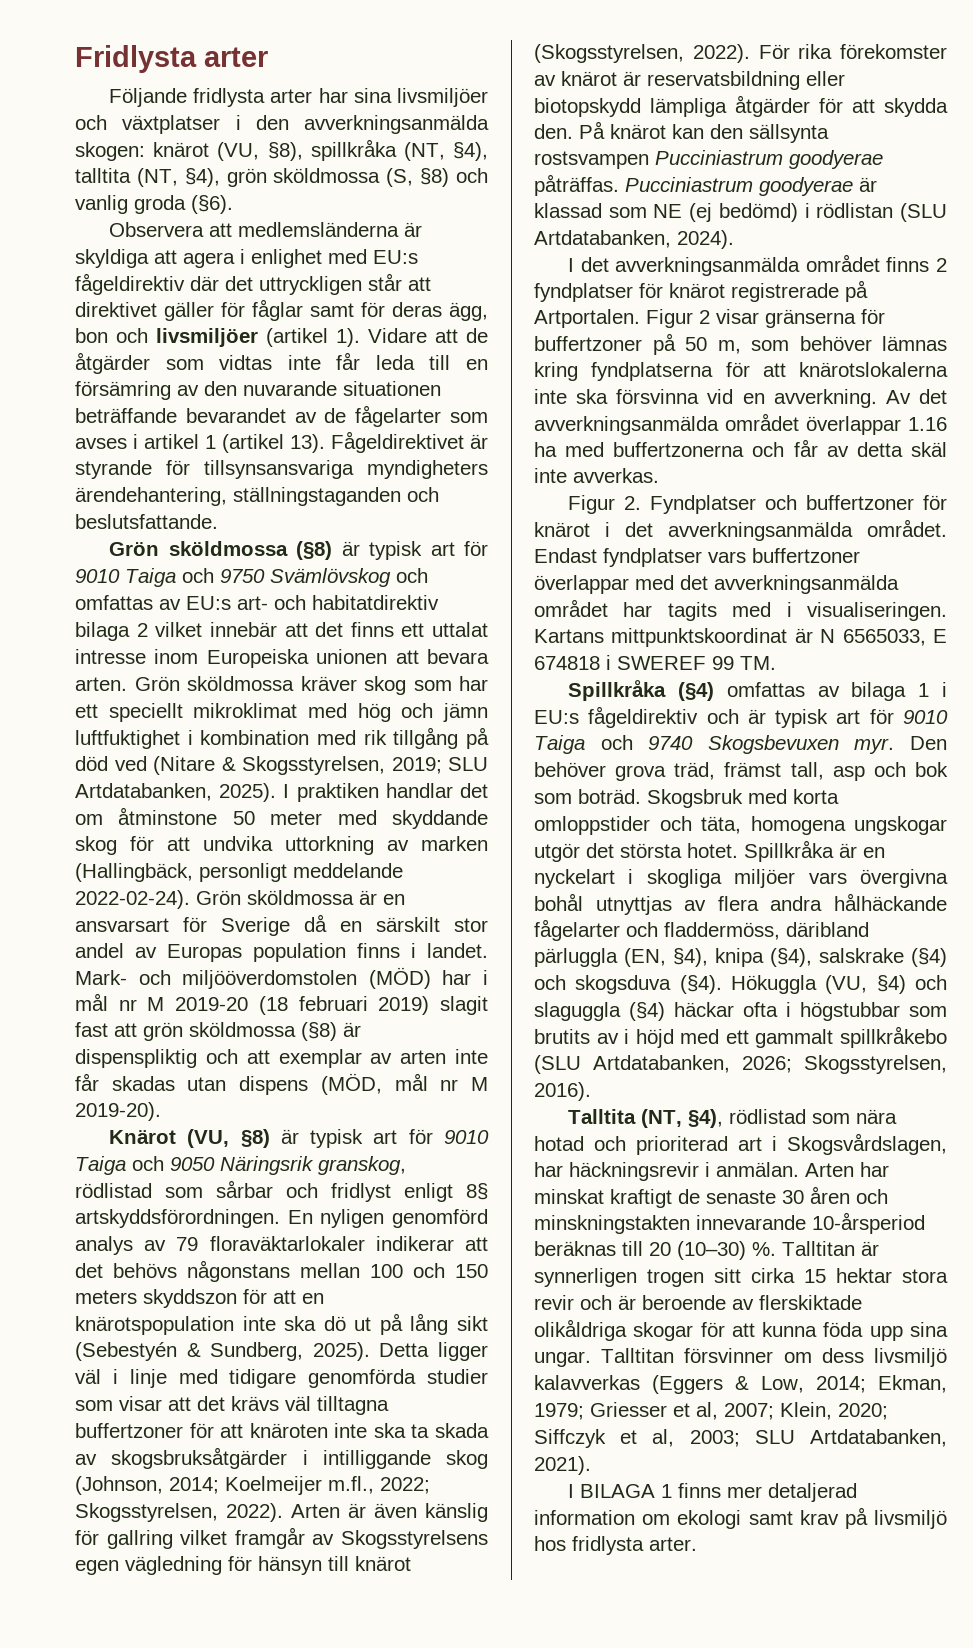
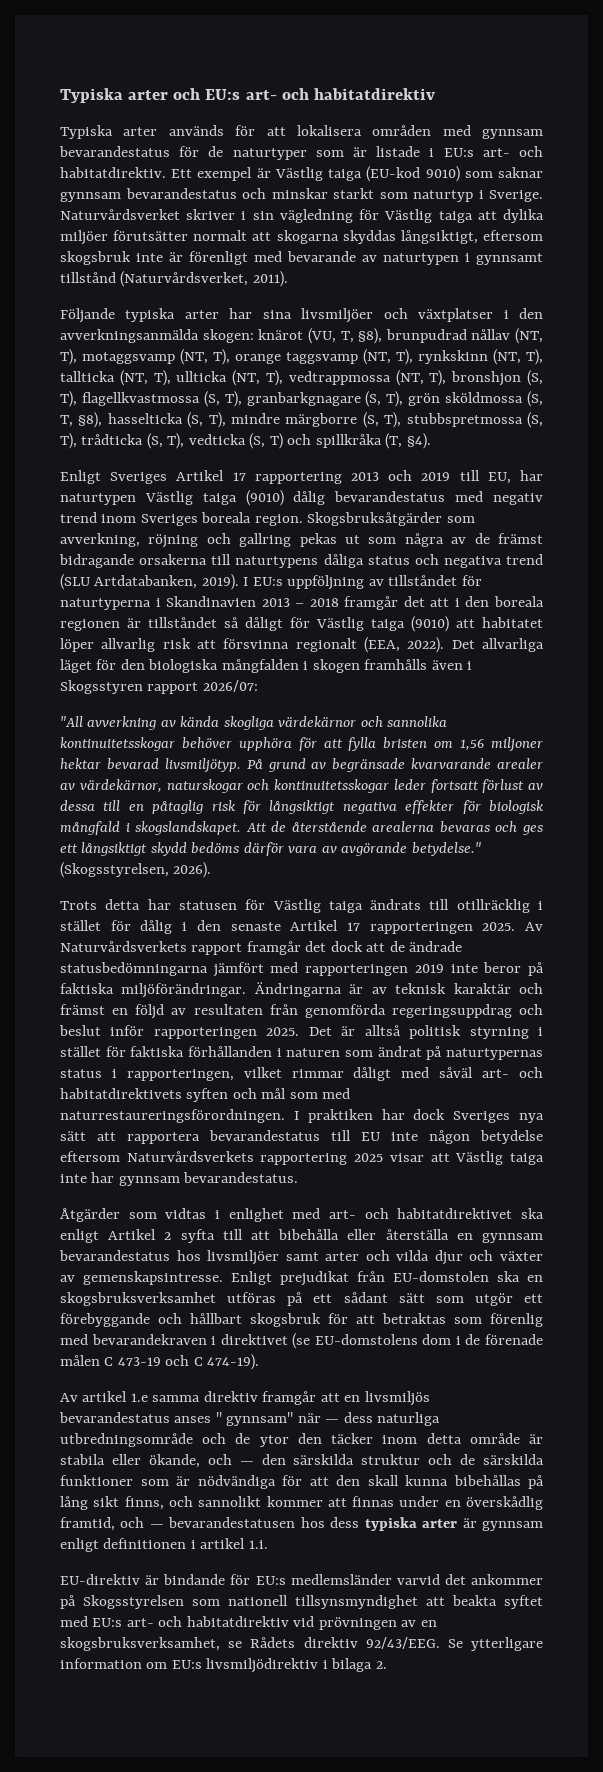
- Fridlysta arter
+ Typiska arter och EU:s art- och habitatdirektiv
+ Typiska arter används för att lokalisera områden med gynnsam bevarandestatus för de naturtyper som är listade i EU:s art- och habitatdirektiv. Ett exempel är Västlig taiga (EU-kod 9010) som saknar gynnsam bevarandestatus och minskar starkt som naturtyp i Sverige. Naturvårdsverket skriver i sin vägledning för Västlig taiga att dylika miljöer förutsätter normalt att skogarna skyddas långsiktigt, eftersom skogsbruk inte är förenligt med bevarande av naturtypen i gynnsamt tillstånd (Naturvårdsverket, 2011).
- Följande fridlysta arter har sina livsmiljöer och växtplatser i den avverkningsanmälda skogen: knärot (VU, §8), spillkråka (NT, §4), talltita (NT, §4), grön sköldmossa (S, §8) och vanlig groda (§6).
- Observera att medlemsländerna är skyldiga att agera i enlighet med EU:s fågeldirektiv där det uttryckligen står att direktivet gäller för fåglar samt för deras ägg, bon och livsmiljöer (artikel 1). Vidare att de åtgärder som vidtas inte får leda till en försämring av den nuvarande situationen beträffande bevarandet av de fågelarter som avses i artikel 1 (artikel 13). Fågeldirektivet är styrande för tillsynsansvariga myndigheters ärendehantering, ställningstaganden och beslutsfattande.
- Grön sköldmossa (§8) är typisk art för 9010 Taiga och 9750 Svämlövskog och omfattas av EU:s art- och habitatdirektiv bilaga 2 vilket innebär att det finns ett uttalat intresse inom Europeiska unionen att bevara arten. Grön sköldmossa kräver skog som har ett speciellt mikroklimat med hög och jämn luftfuktighet i kombination med rik tillgång på död ved (Nitare & Skogsstyrelsen, 2019; SLU Artdatabanken, 2025). I praktiken handlar det om åtminstone 50 meter med skyddande skog för att undvika uttorkning av marken (Hallingbäck, personligt meddelande 2022-02-24). Grön sköldmossa är en ansvarsart för Sverige då en särskilt stor andel av Europas population finns i landet. Mark- och miljööverdomstolen (MÖD) har i mål nr M 2019-20 (18 februari 2019) slagit fast att grön sköldmossa (§8) är dispenspliktig och att exemplar av arten inte får skadas utan dispens (MÖD, mål nr M 2019-20).
- Knärot (VU, §8) är typisk art för 9010 Taiga och 9050 Näringsrik granskog, rödlistad som sårbar och fridlyst enligt 8§ artskyddsförordningen. En nyligen genomförd analys av 79 floraväktarlokaler indikerar att det behövs någonstans mellan 100 och 150 meters skyddszon för att en knärotspopulation inte ska dö ut på lång sikt (Sebestyén & Sundberg, 2025). Detta ligger väl i linje med tidigare genomförda studier som visar att det krävs väl tilltagna buffertzoner för att knäroten inte ska ta skada av skogsbruksåtgärder i intilliggande skog (Johnson, 2014; Koelmeijer m.fl., 2022; Skogsstyrelsen, 2022). Arten är även känslig för gallring vilket framgår av Skogsstyrelsens egen vägledning för hänsyn till knärot (Skogsstyrelsen, 2022). För rika förekomster av knärot är reservatsbildning eller biotopskydd lämpliga åtgärder för att skydda den. På knärot kan den sällsynta rostsvampen Pucciniastrum goodyerae påträffas. Pucciniastrum goodyerae är klassad som NE (ej bedömd) i rödlistan (SLU Artdatabanken, 2024).
- I det avverkningsanmälda området finns 2 fyndplatser för knärot registrerade på Artportalen. Figur 2 visar gränserna för buffertzoner på 50 m, som behöver lämnas kring fyndplatserna för att knärotslokalerna inte ska försvinna vid en avverkning. Av det avverkningsanmälda området överlappar 1.16 ha med buffertzonerna och får av detta skäl inte avverkas.
- Figur 2. Fyndplatser och buffertzoner för knärot i det avverkningsanmälda området. Endast fyndplatser vars buffertzoner överlappar med det avverkningsanmälda området har tagits med i visualiseringen. Kartans mittpunktskoordinat är N 6565033, E 674818 i SWEREF 99 TM.
- Spillkråka (§4) omfattas av bilaga 1 i EU:s fågeldirektiv och är typisk art för 9010 Taiga och 9740 Skogsbevuxen myr. Den behöver grova träd, främst tall, asp och bok som boträd. Skogsbruk med korta omloppstider och täta, homogena ungskogar utgör det största hotet. Spillkråka är en nyckelart i skogliga miljöer vars övergivna bohål utnyttjas av flera andra hålhäckande fågelarter och fladdermöss, däribland pärluggla (EN, §4), knipa (§4), salskrake (§4) och skogsduva (§4). Hökuggla (VU, §4) och slaguggla (§4) häckar ofta i högstubbar som brutits av i höjd med ett gammalt spillkråkebo (SLU Artdatabanken, 2026; Skogsstyrelsen, 2016).
- Talltita (NT, §4), rödlistad som nära hotad och prioriterad art i Skogsvårdslagen, har häckningsrevir i anmälan. Arten har minskat kraftigt de senaste 30 åren och minskningstakten innevarande 10-årsperiod beräknas till 20 (10–30) %. Talltitan är synnerligen trogen sitt cirka 15 hektar stora revir och är beroende av flerskiktade olikåldriga skogar för att kunna föda upp sina ungar. Talltitan försvinner om dess livsmiljö kalavverkas (Eggers & Low, 2014; Ekman, 1979; Griesser et al, 2007; Klein, 2020; Siffczyk et al, 2003; SLU Artdatabanken, 2021).
- I BILAGA 1 finns mer detaljerad information om ekologi samt krav på livsmiljö hos fridlysta arter.
+ Följande typiska arter har sina livsmiljöer och växtplatser i den avverkningsanmälda skogen: knärot (VU, T, §8), brunpudrad nållav (NT, T), motaggsvamp (NT, T), orange taggsvamp (NT, T), rynkskinn (NT, T), tallticka (NT, T), ullticka (NT, T), vedtrappmossa (NT, T), bronshjon (S, T), flagellkvastmossa (S, T), granbarkgnagare (S, T), grön sköldmossa (S, T, §8), hasselticka (S, T), mindre märgborre (S, T), stubbspretmossa (S, T), trådticka (S, T), vedticka (S, T) och spillkråka (T, §4).
+ Enligt Sveriges Artikel 17 rapportering 2013 och 2019 till EU, har naturtypen Västlig taiga (9010) dålig bevarandestatus med negativ trend inom Sveriges boreala region. Skogsbruksåtgärder som avverkning, röjning och gallring pekas ut som några av de främst bidragande orsakerna till naturtypens dåliga status och negativa trend (SLU Artdatabanken, 2019). I EU:s uppföljning av tillståndet för naturtyperna i Skandinavien 2013 – 2018 framgår det att i den boreala regionen är tillståndet så dåligt för Västlig taiga (9010) att habitatet löper allvarlig risk att försvinna regionalt (EEA, 2022). Det allvarliga läget för den biologiska mångfalden i skogen framhålls även i Skogsstyren rapport 2026/07:
+ "All avverkning av kända skogliga värdekärnor och sannolika kontinuitetsskogar behöver upphöra för att fylla bristen om 1,56 miljoner hektar bevarad livsmiljötyp. På grund av begränsade kvarvarande arealer av värdekärnor, naturskogar och kontinuitetsskogar leder fortsatt förlust av dessa till en påtaglig risk för långsiktigt negativa effekter för biologisk mångfald i skogslandskapet. Att de återstående arealerna bevaras och ges ett långsiktigt skydd bedöms därför vara av avgörande betydelse." (Skogsstyrelsen, 2026).
+ Trots detta har statusen för Västlig taiga ändrats till otillräcklig i stället för dålig i den senaste Artikel 17 rapporteringen 2025. Av Naturvårdsverkets rapport framgår det dock att de ändrade statusbedömningarna jämfört med rapporteringen 2019 inte beror på faktiska miljöförändringar. Ändringarna är av teknisk karaktär och främst en följd av resultaten från genomförda regeringsuppdrag och beslut inför rapporteringen 2025. Det är alltså politisk styrning i stället för faktiska förhållanden i naturen som ändrat på naturtypernas status i rapporteringen, vilket rimmar dåligt med såväl art- och habitatdirektivets syften och mål som med naturrestaureringsförordningen. I praktiken har dock Sveriges nya sätt att rapportera bevarandestatus till EU inte någon betydelse eftersom Naturvårdsverkets rapportering 2025 visar att Västlig taiga inte har gynnsam bevarandestatus.
+ Åtgärder som vidtas i enlighet med art- och habitatdirektivet ska enligt Artikel 2 syfta till att bibehålla eller återställa en gynnsam bevarandestatus hos livsmiljöer samt arter och vilda djur och växter av gemenskapsintresse. Enligt prejudikat från EU-domstolen ska en skogsbruksverksamhet utföras på ett sådant sätt som utgör ett förebyggande och hållbart skogsbruk för att betraktas som förenlig med bevarandekraven i direktivet (se EU-domstolens dom i de förenade målen C 473-19 och C 474-19).
+ Av artikel 1.e samma direktiv framgår att en livsmiljös bevarandestatus anses " gynnsam" när — dess naturliga utbredningsområde och de ytor den täcker inom detta område är stabila eller ökande, och — den särskilda struktur och de särskilda funktioner som är nödvändiga för att den skall kunna bibehållas på lång sikt finns, och sannolikt kommer att finnas under en överskådlig framtid, och — bevarandestatusen hos dess typiska arter är gynnsam enligt definitionen i artikel 1.i.
+ EU-direktiv är bindande för EU:s medlemsländer varvid det ankommer på Skogsstyrelsen som nationell tillsynsmyndighet att beakta syftet med EU:s art- och habitatdirektiv vid prövningen av en skogsbruksverksamhet, se Rådets direktiv 92/43/EEG. Se ytterligare information om EU:s livsmiljödirektiv i bilaga 2.

